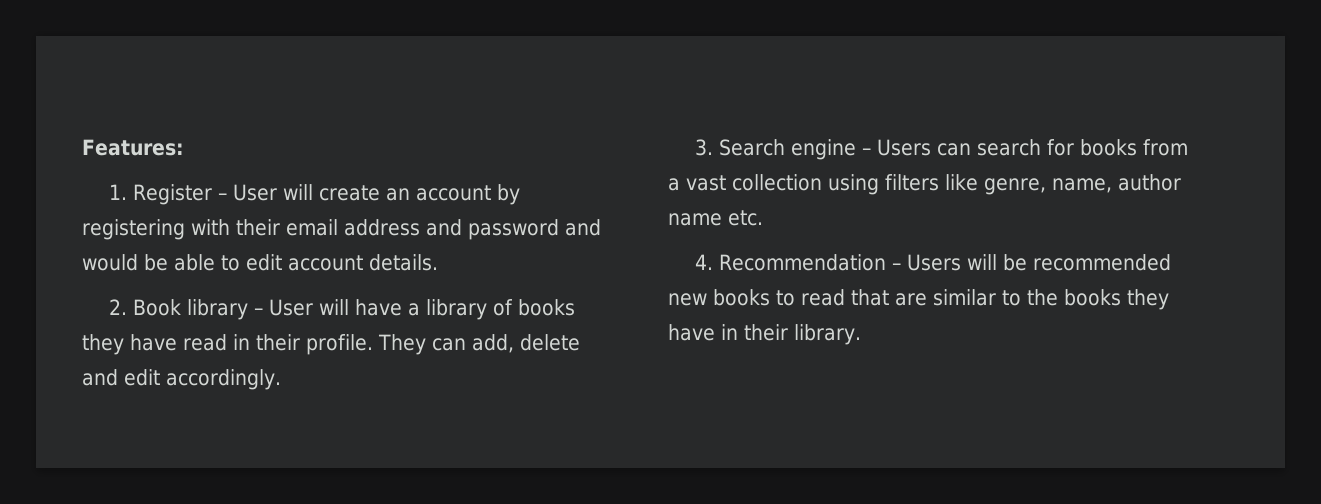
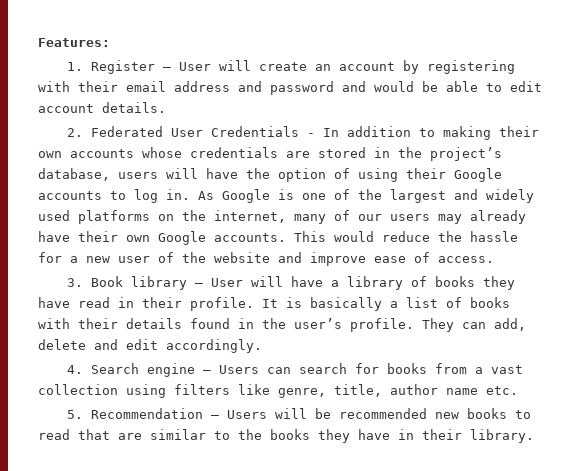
- 2. Book library – User will have a library of books they have read in their profile.
+ 2. Federated User Credentials - In addition to making their own accounts whose credentials are stored in the project’s database, users will have the option of using their Google accounts to log in. As Google is one of the largest and widely used platforms on the internet, many of our users may already have their own Google accounts. This would reduce the hassle for a new user of the website and improve ease of access.
+ 3. Book library – User will have a library of books they have read in their profile.
+ It is basically a list of books with their details found in the user’s profile.
- 3. Search engine – Users can search for books from a vast collection using filters like genre, name, author name etc.
+ 4. Search engine – Users can search for books from a vast collection using filters like genre, title, author name etc.
- 4. Recommendation – Users will be recommended new books to read that are similar to the books they have in their library.
+ 5. Recommendation – Users will be recommended new books to read that are similar to the books they have in their library.

